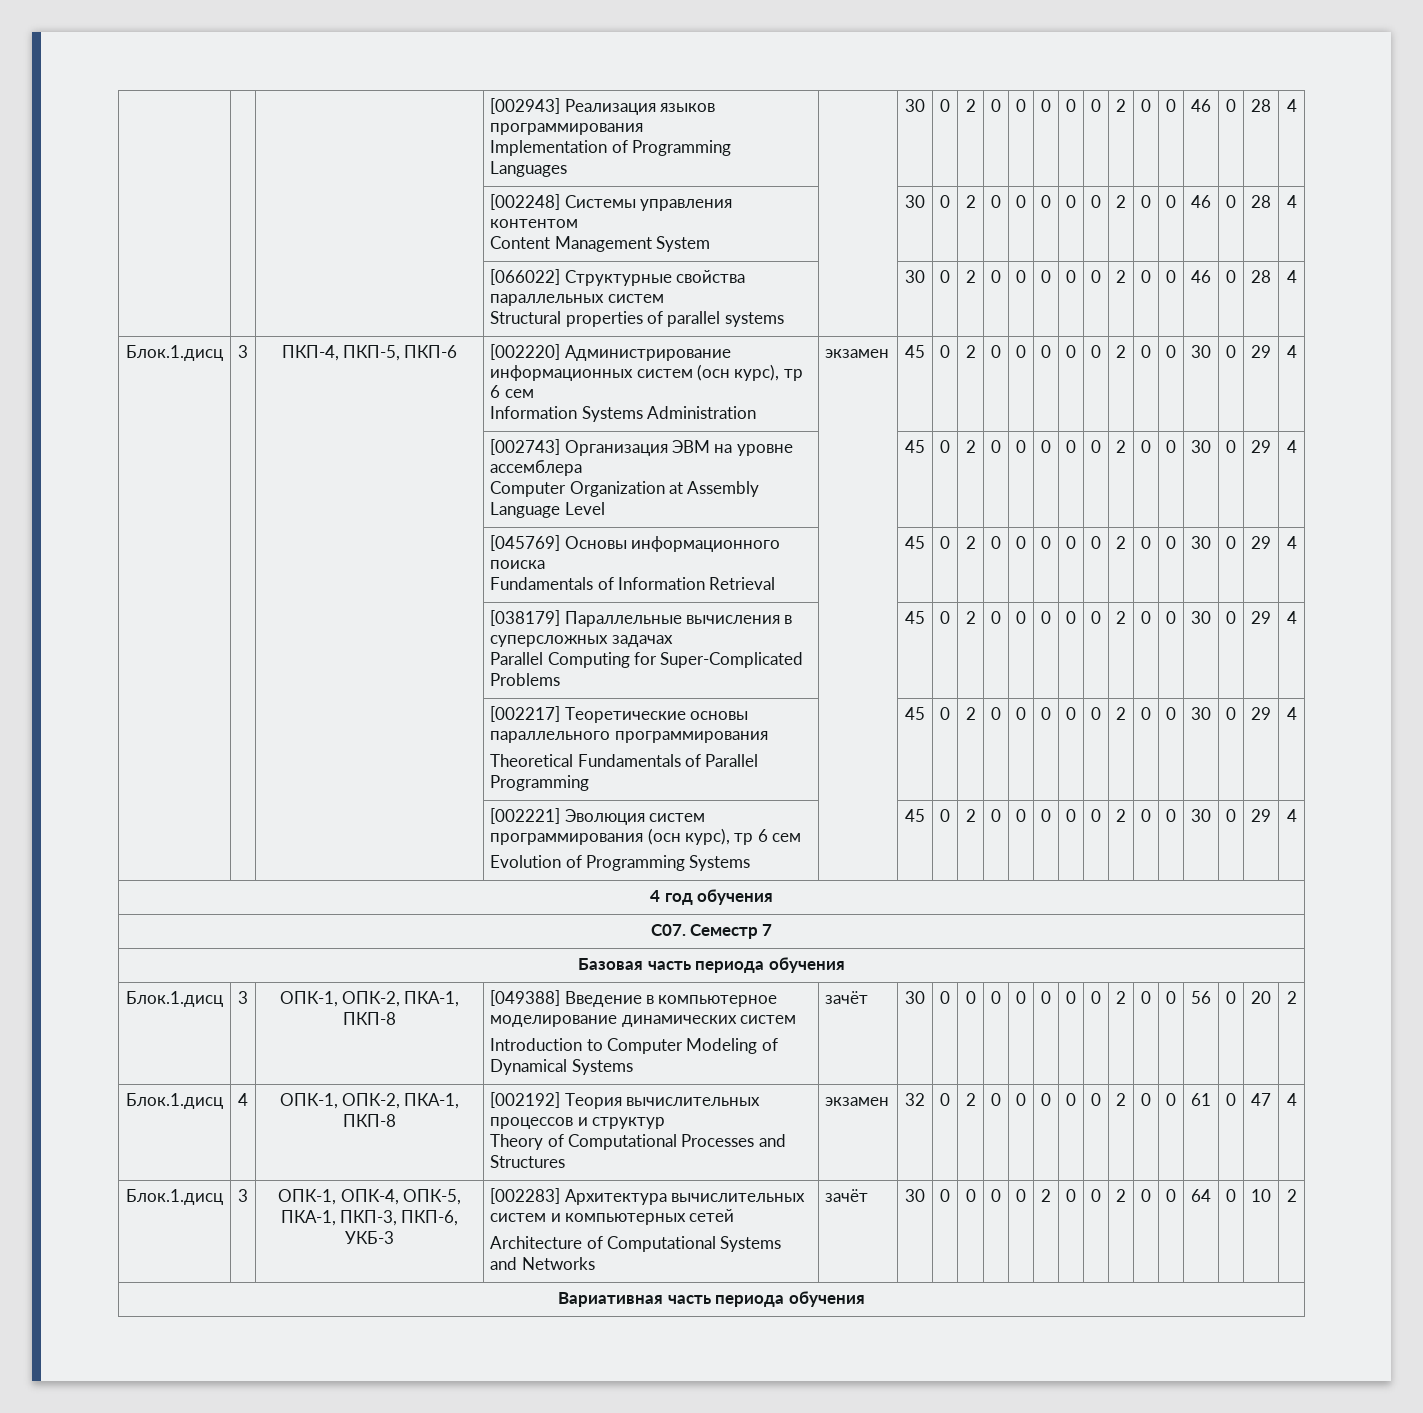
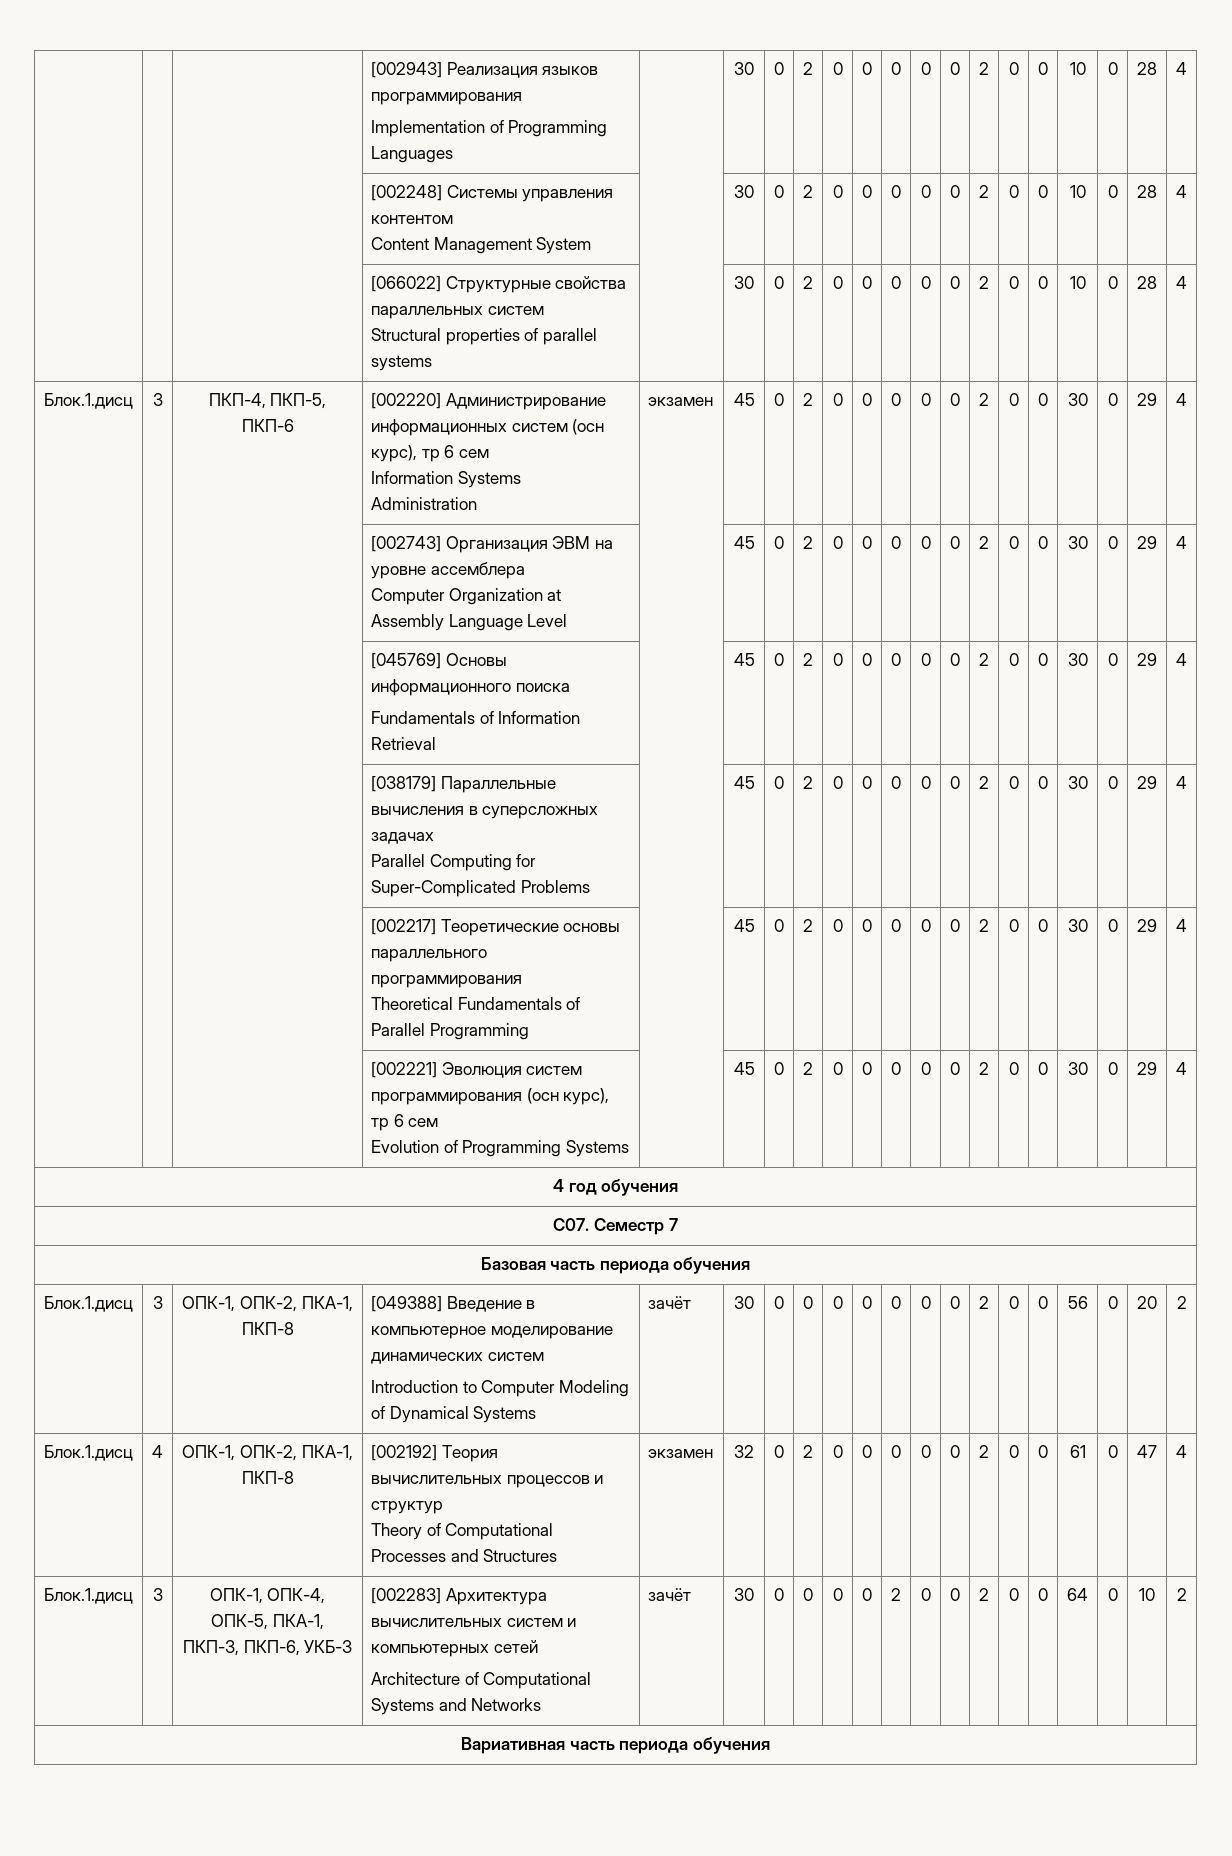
  | | | [002943] Реализация языков программирования
- Implementation of Programming Languages | | 30 | 0 | 2 | 0 | 0 | 0 | 0 | 0 | 2 | 0 | 0 | 46 | 0 | 28 | 4
+ Implementation of Programming Languages | | 30 | 0 | 2 | 0 | 0 | 0 | 0 | 0 | 2 | 0 | 0 | 10 | 0 | 28 | 4
  | | | [002248] Системы управления контентом
- Content Management System | | 30 | 0 | 2 | 0 | 0 | 0 | 0 | 0 | 2 | 0 | 0 | 46 | 0 | 28 | 4
+ Content Management System | | 30 | 0 | 2 | 0 | 0 | 0 | 0 | 0 | 2 | 0 | 0 | 10 | 0 | 28 | 4
  | | | [066022] Структурные свойства параллельных систем
- Structural properties of parallel systems | | 30 | 0 | 2 | 0 | 0 | 0 | 0 | 0 | 2 | 0 | 0 | 46 | 0 | 28 | 4
+ Structural properties of parallel systems | | 30 | 0 | 2 | 0 | 0 | 0 | 0 | 0 | 2 | 0 | 0 | 10 | 0 | 28 | 4

